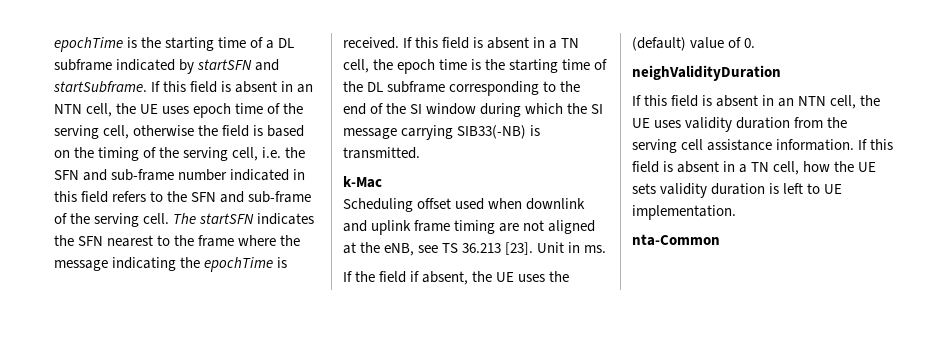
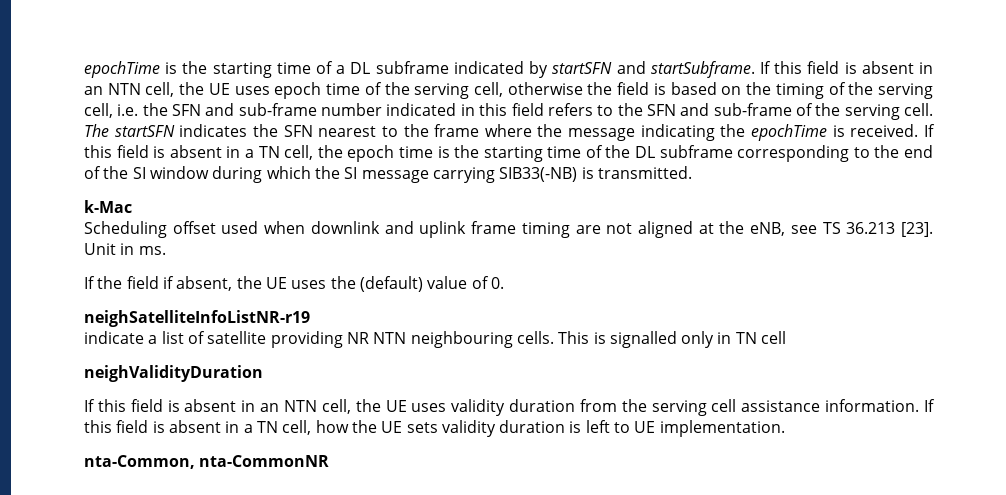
+ neighSatelliteInfoListNR-r19
+ indicate a list of satellite providing NR NTN neighbouring cells. This is signalled only in TN cell
- nta-Common
+ nta-Common, nta-CommonNR

